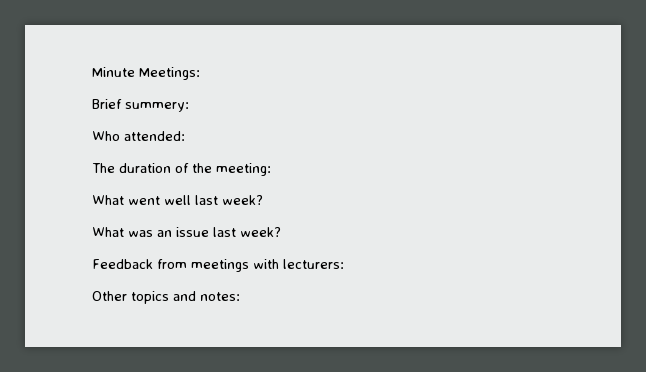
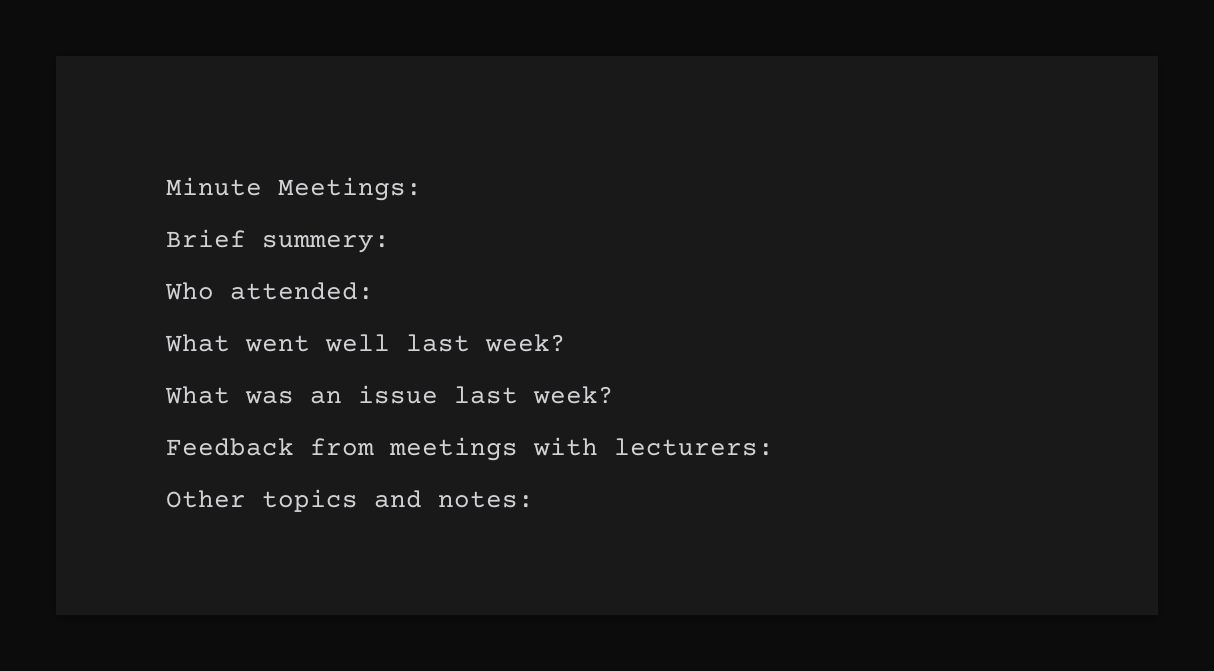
- The duration of the meeting:

